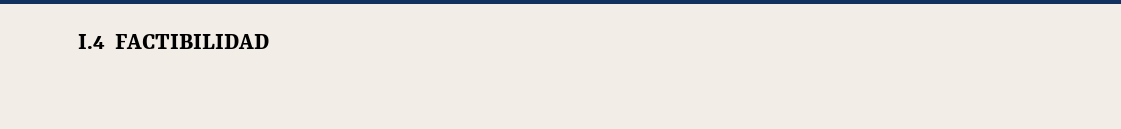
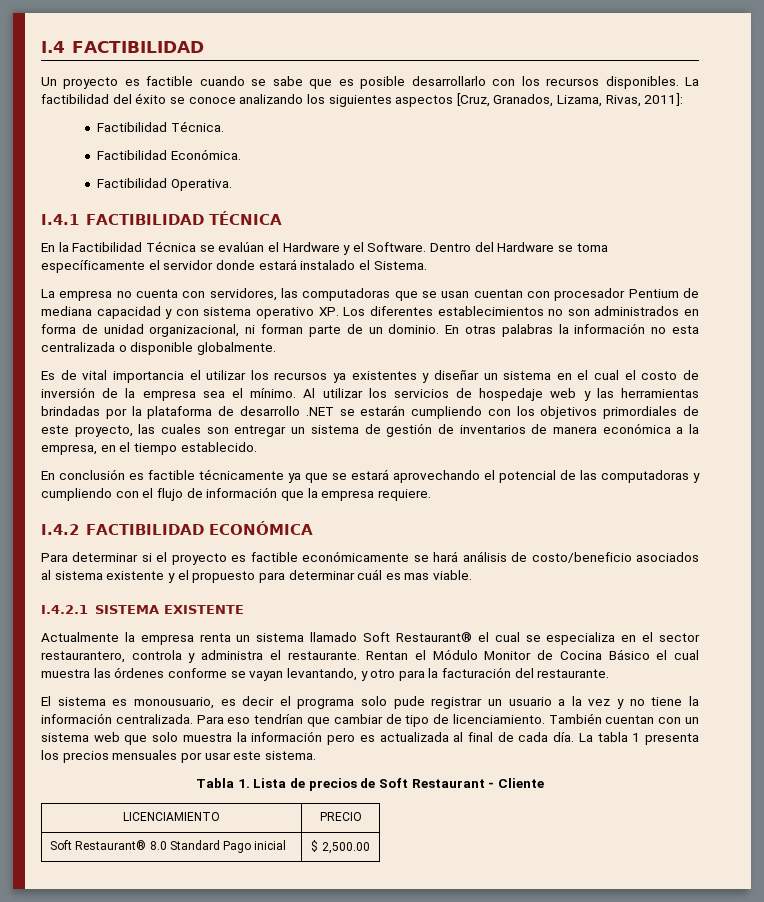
+ Un proyecto es factible cuando se sabe que es posible desarrollarlo con los recursos disponibles. La factibilidad del éxito se conoce analizando los siguientes aspectos [Cruz, Granados, Lizama, Rivas, 2011]:
+ Factibilidad Técnica.
+ Factibilidad Económica.
+ Factibilidad Operativa.
+ I.4.1 FACTIBILIDAD TÉCNICA
+ En la Factibilidad Técnica se evalúan el Hardware y el Software. Dentro del Hardware se toma específicamente el servidor donde estará instalado el Sistema.
+ La empresa no cuenta con servidores, las computadoras que se usan cuentan con procesador Pentium de mediana capacidad y con sistema operativo XP. Los diferentes establecimientos no son administrados en forma de unidad organizacional, ni forman parte de un dominio. En otras palabras la información no esta centralizada o disponible globalmente.
+ Es de vital importancia el utilizar los recursos ya existentes y diseñar un sistema en el cual el costo de inversión de la empresa sea el mínimo. Al utilizar los servicios de hospedaje web y las herramientas brindadas por la plataforma de desarrollo .NET se estarán cumpliendo con los objetivos primordiales de este proyecto, las cuales son entregar un sistema de gestión de inventarios de manera económica a la empresa, en el tiempo establecido.
+ En conclusión es factible técnicamente ya que se estará aprovechando el potencial de las computadoras y cumpliendo con el flujo de información que la empresa requiere.
+ I.4.2 FACTIBILIDAD ECONÓMICA
+ Para determinar si el proyecto es factible económicamente se hará análisis de costo/beneficio asociados al sistema existente y el propuesto para determinar cuál es mas viable.
+ I.4.2.1 SISTEMA EXISTENTE
+ Actualmente la empresa renta un sistema llamado Soft Restaurant® el cual se especializa en el sector restaurantero, controla y administra el restaurante. Rentan el Módulo Monitor de Cocina Básico el cual muestra las órdenes conforme se vayan levantando, y otro para la facturación del restaurante.
+ El sistema es monousuario, es decir el programa solo pude registrar un usuario a la vez y no tiene la información centralizada. Para eso tendrían que cambiar de tipo de licenciamiento. También cuentan con un sistema web que solo muestra la información pero es actualizada al final de cada día. La tabla 1 presenta los precios mensuales por usar este sistema.
+ Tabla 1. Lista de precios de Soft Restaurant - Cliente
+ LICENCIAMIENTO | PRECIO
+ Soft Restaurant® 8.0 Standard Pago inicial | $ 2,500.00

